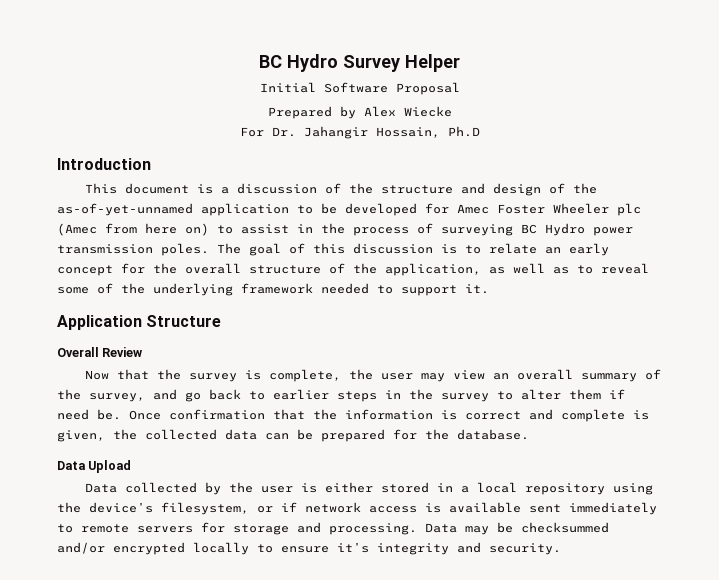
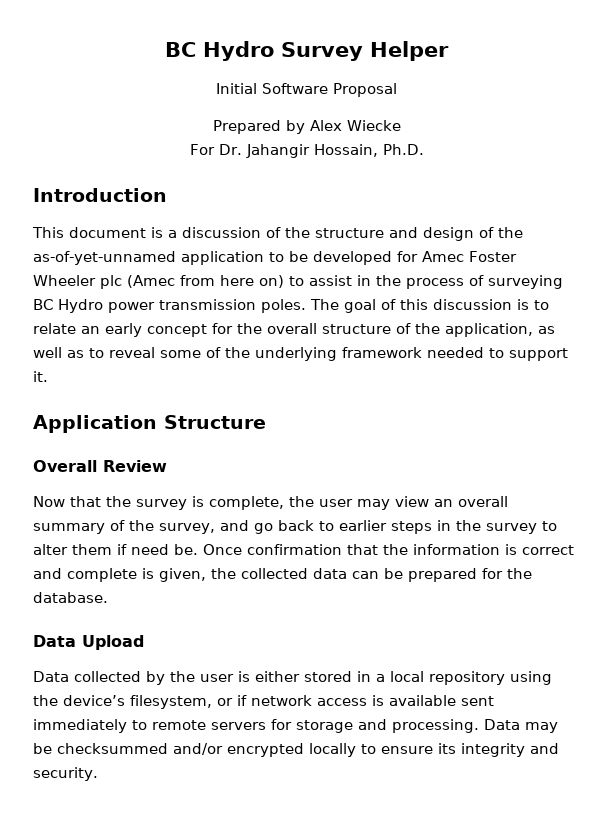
- For Dr. Jahangir Hossain, Ph.D
+ For Dr. Jahangir Hossain, Ph.D.
- Data may be checksummed and/or encrypted locally to ensure it’s integrity and security.
+ Data may be checksummed and/or encrypted locally to ensure its integrity and security.

